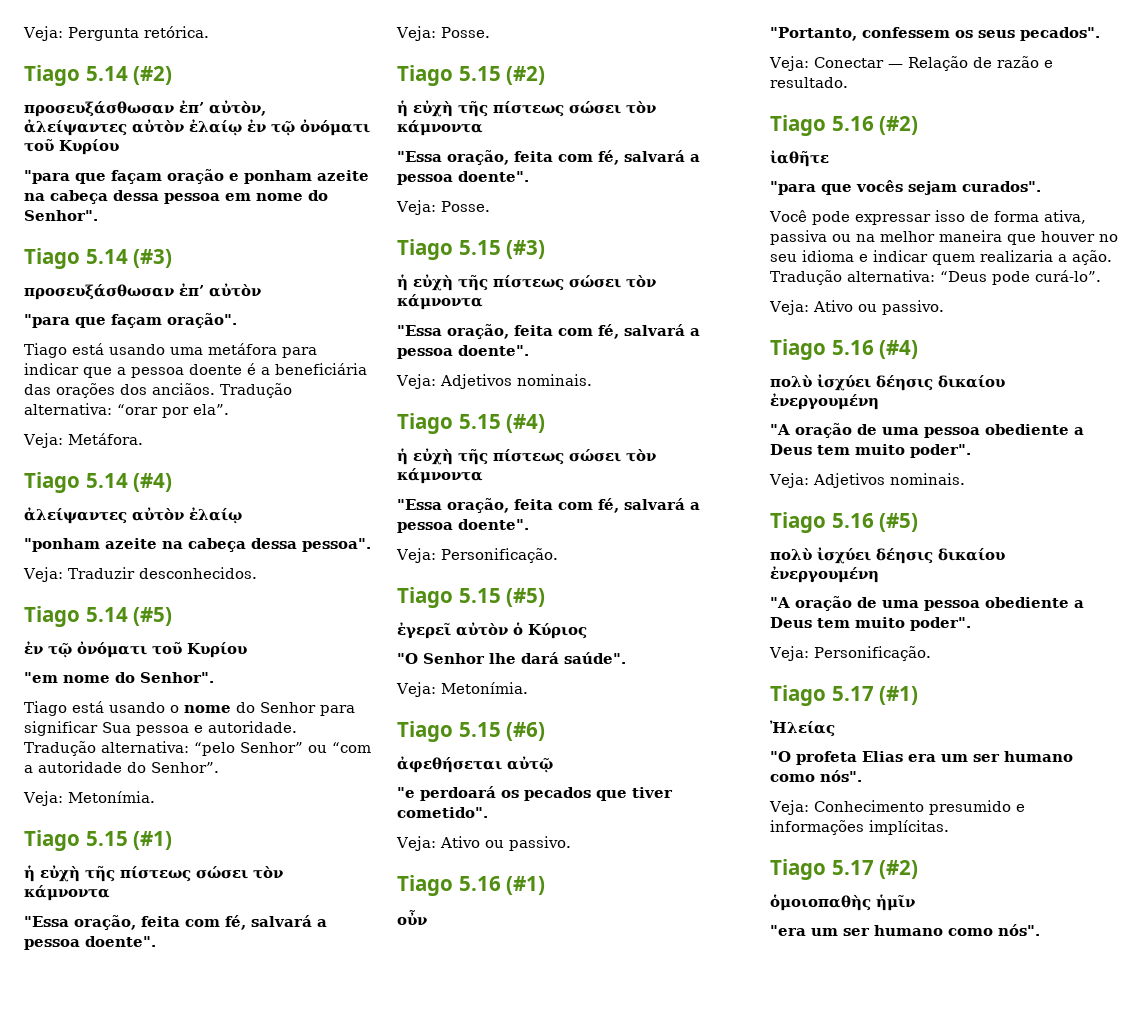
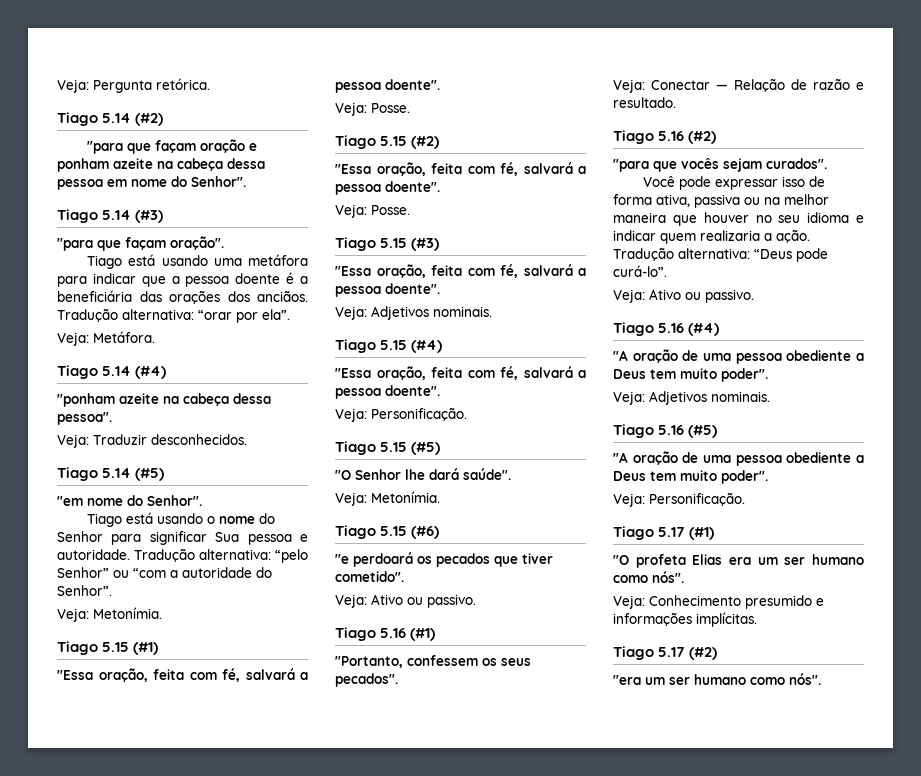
- προσευξάσθωσαν ἐπ’ αὐτὸν, ἀλείψαντες αὐτὸν ἐλαίῳ ἐν τῷ ὀνόματι τοῦ Κυρίου
- προσευξάσθωσαν ἐπ’ αὐτὸν
  Tiago 5.14 (#4)
- ἀλείψαντες αὐτὸν ἐλαίῳ
  Tiago 5.14 (#5)
- ἐν τῷ ὀνόματι τοῦ Κυρίου
  Tiago 5.15 (#1)
- ἡ εὐχὴ τῆς πίστεως σώσει τὸν κάμνοντα
  Tiago 5.15 (#2)
- ἡ εὐχὴ τῆς πίστεως σώσει τὸν κάμνοντα
  Tiago 5.15 (#3)
- ἡ εὐχὴ τῆς πίστεως σώσει τὸν κάμνοντα
  Tiago 5.15 (#4)
- ἡ εὐχὴ τῆς πίστεως σώσει τὸν κάμνοντα
- ἐγερεῖ αὐτὸν ὁ Κύριος
- ἀφεθήσεται αὐτῷ
- οὖν
- ἰαθῆτε
  Tiago 5.16 (#4)
- πολὺ ἰσχύει δέησις δικαίου ἐνεργουμένη
  Tiago 5.16 (#5)
- πολὺ ἰσχύει δέησις δικαίου ἐνεργουμένη
- Ἠλείας
- ὁμοιοπαθὴς ἡμῖν

